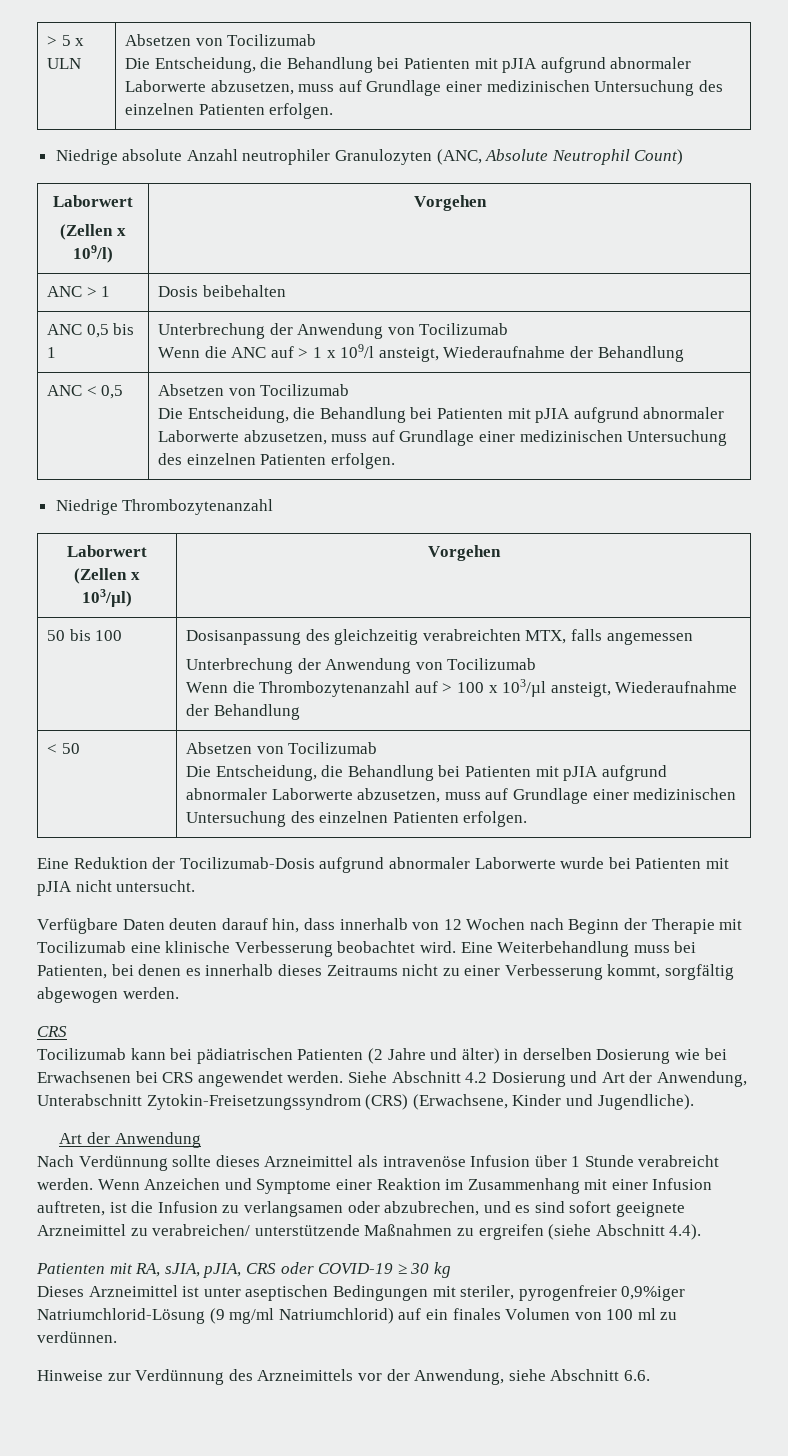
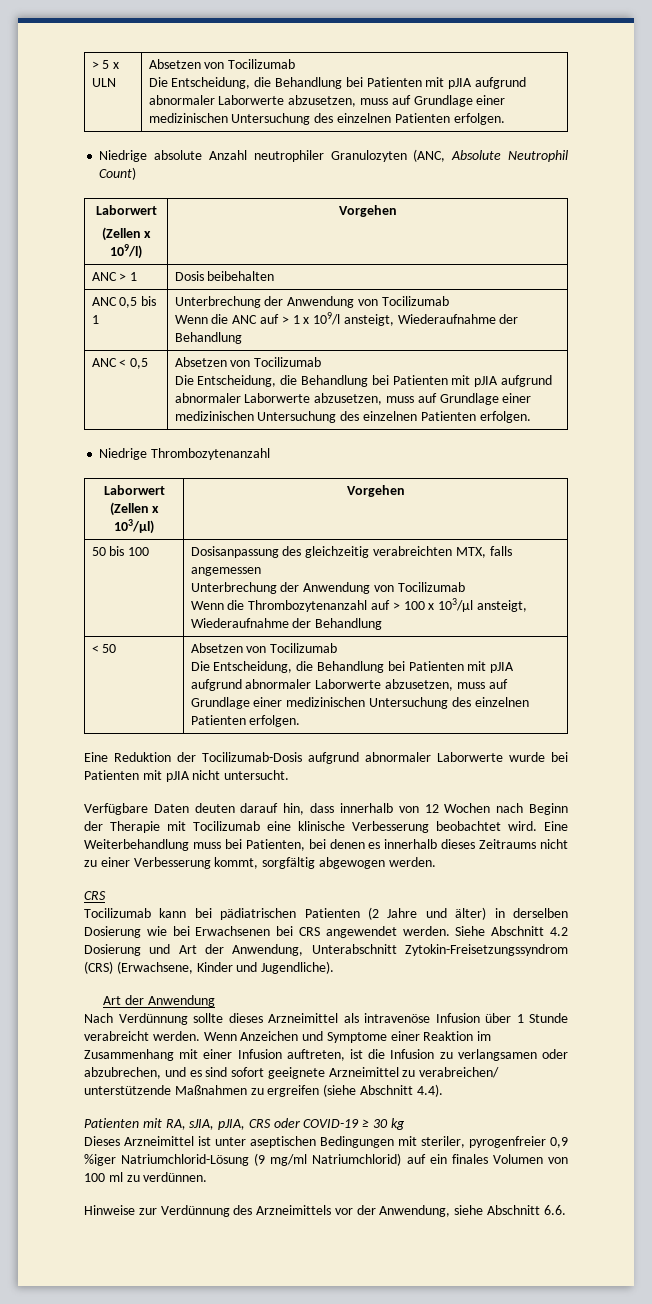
- Dieses Arzneimittel ist unter aseptischen Bedingungen mit steriler, pyrogenfreier 0,9%iger Natriumchlorid-Lösung (9 mg/ml Natriumchlorid) auf ein finales Volumen von 100 ml zu verdünnen.
+ Dieses Arzneimittel ist unter aseptischen Bedingungen mit steriler, pyrogenfreier 0,9 %iger Natriumchlorid-Lösung (9 mg/ml Natriumchlorid) auf ein finales Volumen von 100 ml zu verdünnen.

